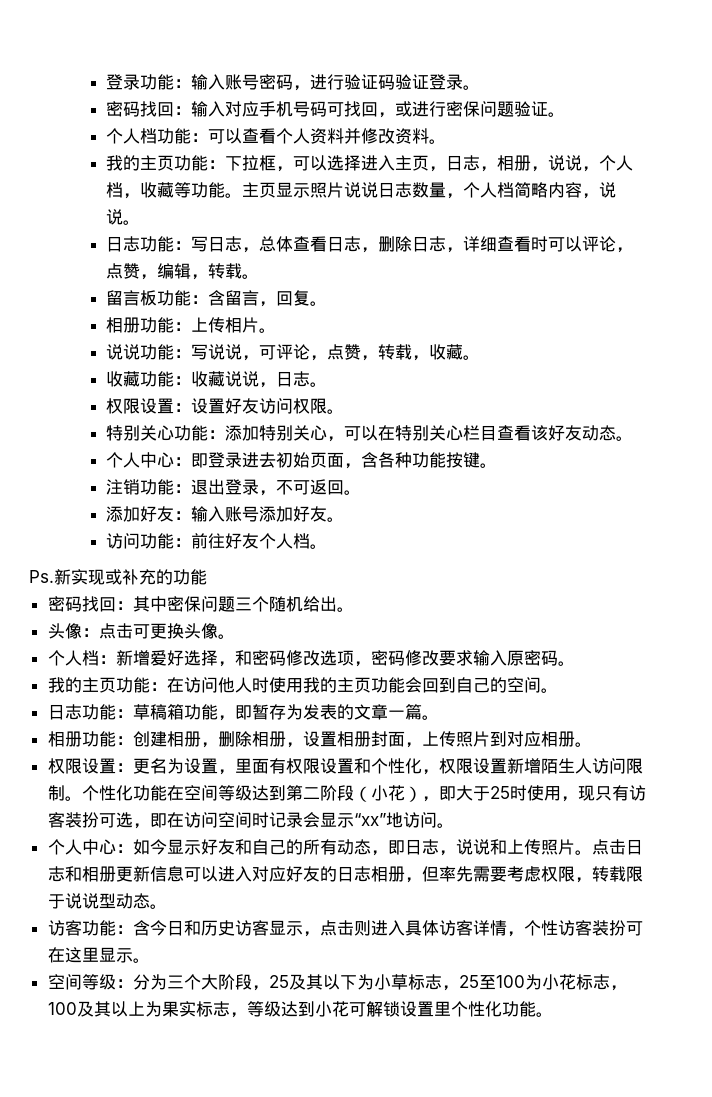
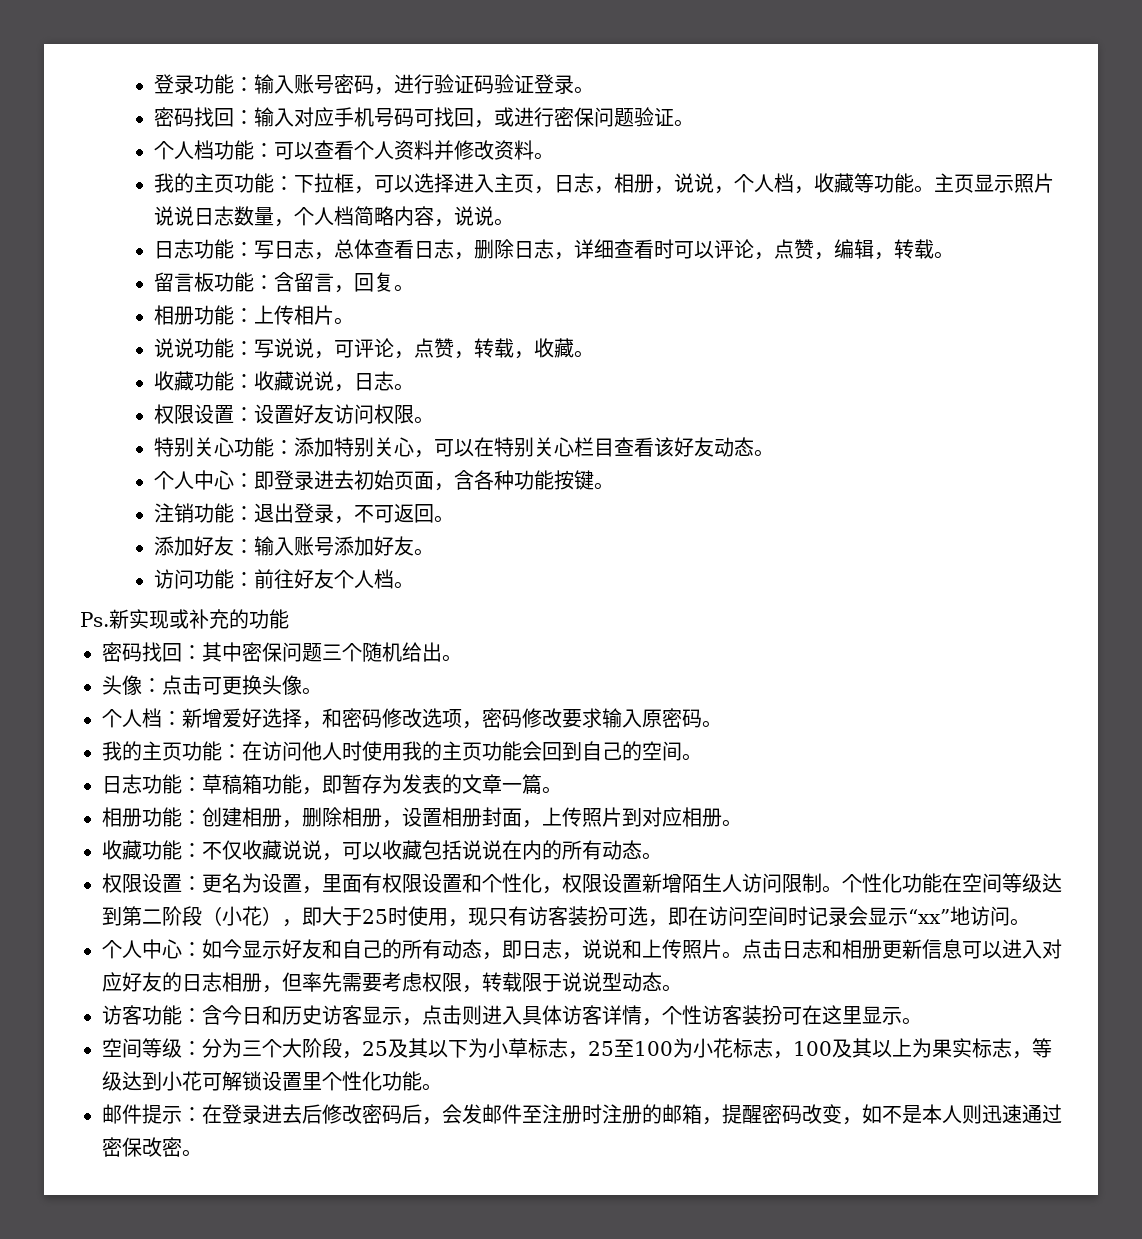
+ 收藏功能：不仅收藏说说，可以收藏包括说说在内的所有动态。
+ 邮件提示：在登录进去后修改密码后，会发邮件至注册时注册的邮箱，提醒密码改变，如不是本人则迅速通过密保改密。

